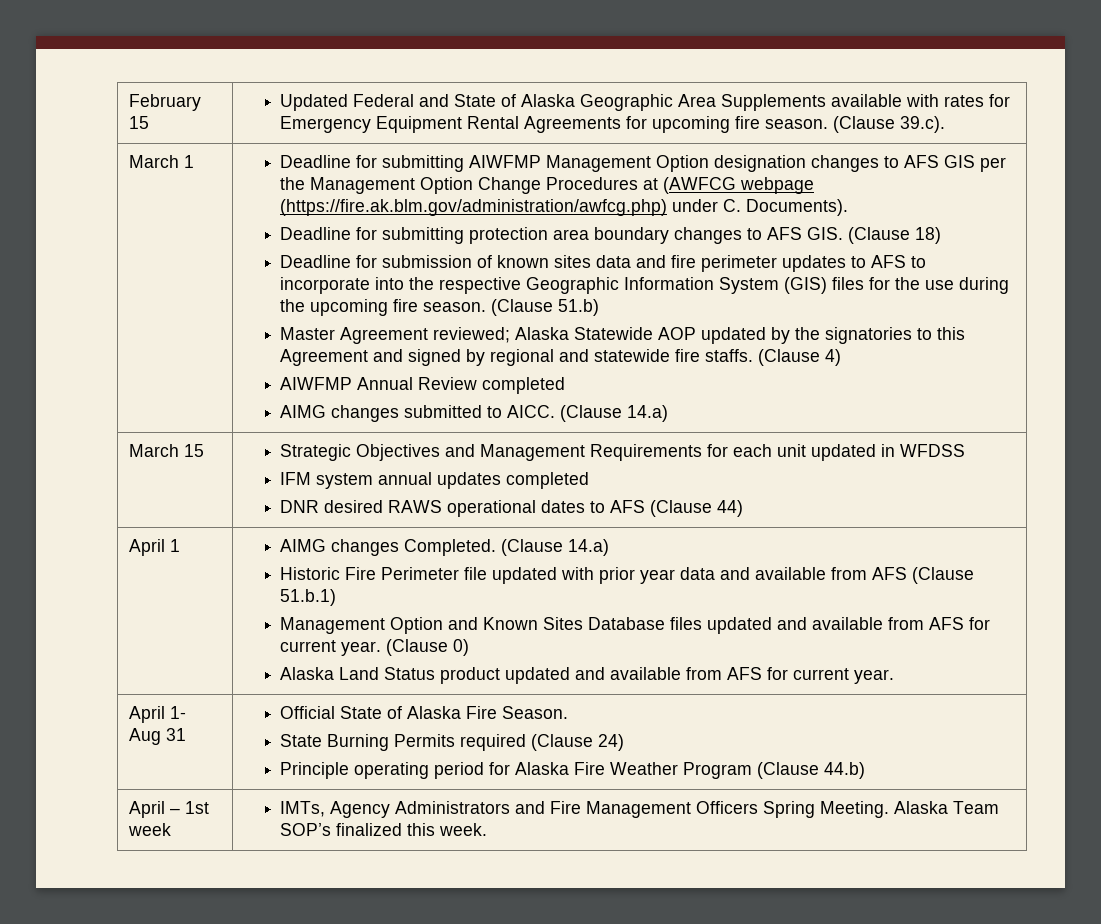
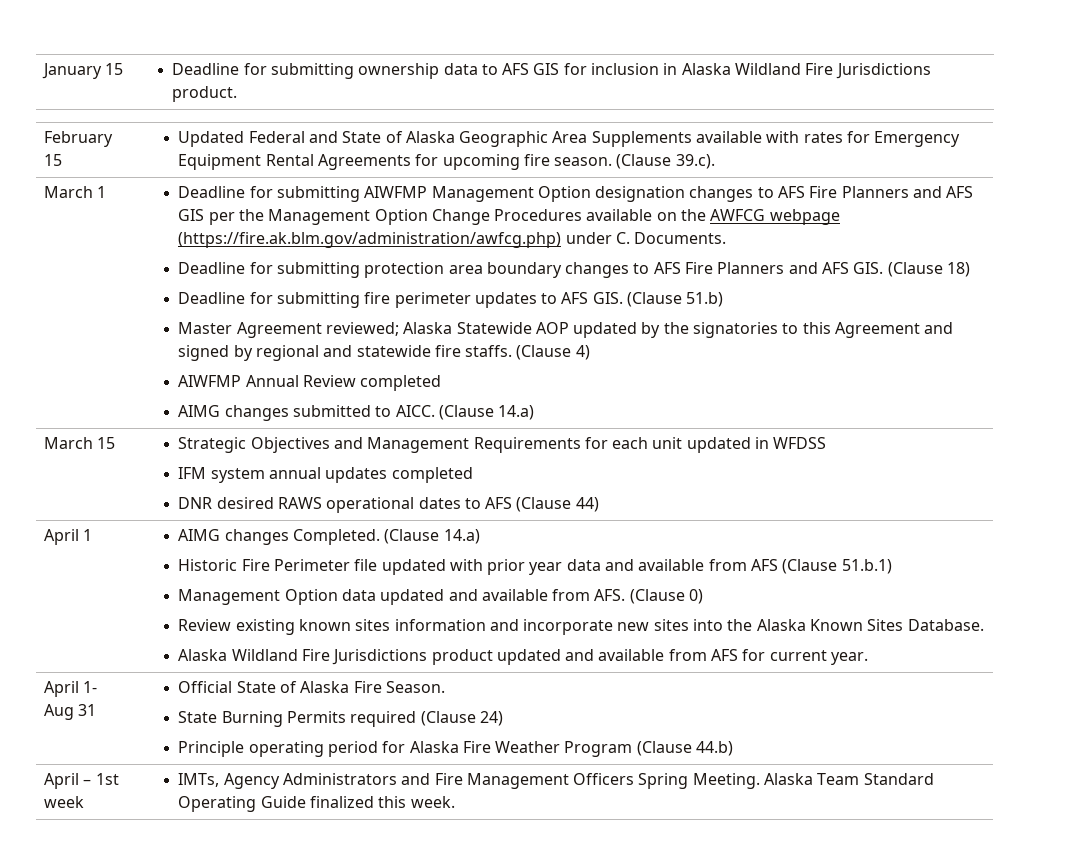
+ January 15 | Deadline for submitting ownership data to AFS GIS for inclusion in Alaska Wildland Fire Jurisdictions product.
- Deadline for submitting AIWFMP Management Option designation changes to AFS GIS per the Management Option Change Procedures at (AWFCG webpage (https://fire.ak.blm.gov/administration/awfcg.php) under C. Documents).
+ Deadline for submitting AIWFMP Management Option designation changes to AFS Fire Planners and AFS GIS per the Management Option Change Procedures available on the AWFCG webpage (https://fire.ak.blm.gov/administration/awfcg.php) under C. Documents.
- Deadline for submitting protection area boundary changes to AFS GIS. (Clause 18)
+ Deadline for submitting protection area boundary changes to AFS Fire Planners and AFS GIS. (Clause 18)
- Deadline for submission of known sites data and fire perimeter updates to AFS to incorporate into the respective Geographic Information System (GIS) files for the use during the upcoming fire season. (Clause 51.b)
+ Deadline for submitting fire perimeter updates to AFS GIS. (Clause 51.b)
- Management Option and Known Sites Database files updated and available from AFS for current year. (Clause 0)
- Alaska Land Status product updated and available from AFS for current year.
+ Management Option data updated and available from AFS. (Clause 0)
+ Review existing known sites information and incorporate new sites into the Alaska Known Sites Database.
+ Alaska Wildland Fire Jurisdictions product updated and available from AFS for current year.
- April – 1st week | IMTs, Agency Administrators and Fire Management Officers Spring Meeting. Alaska Team SOP’s finalized this week.
+ April – 1st week | IMTs, Agency Administrators and Fire Management Officers Spring Meeting. Alaska Team Standard Operating Guide finalized this week.

